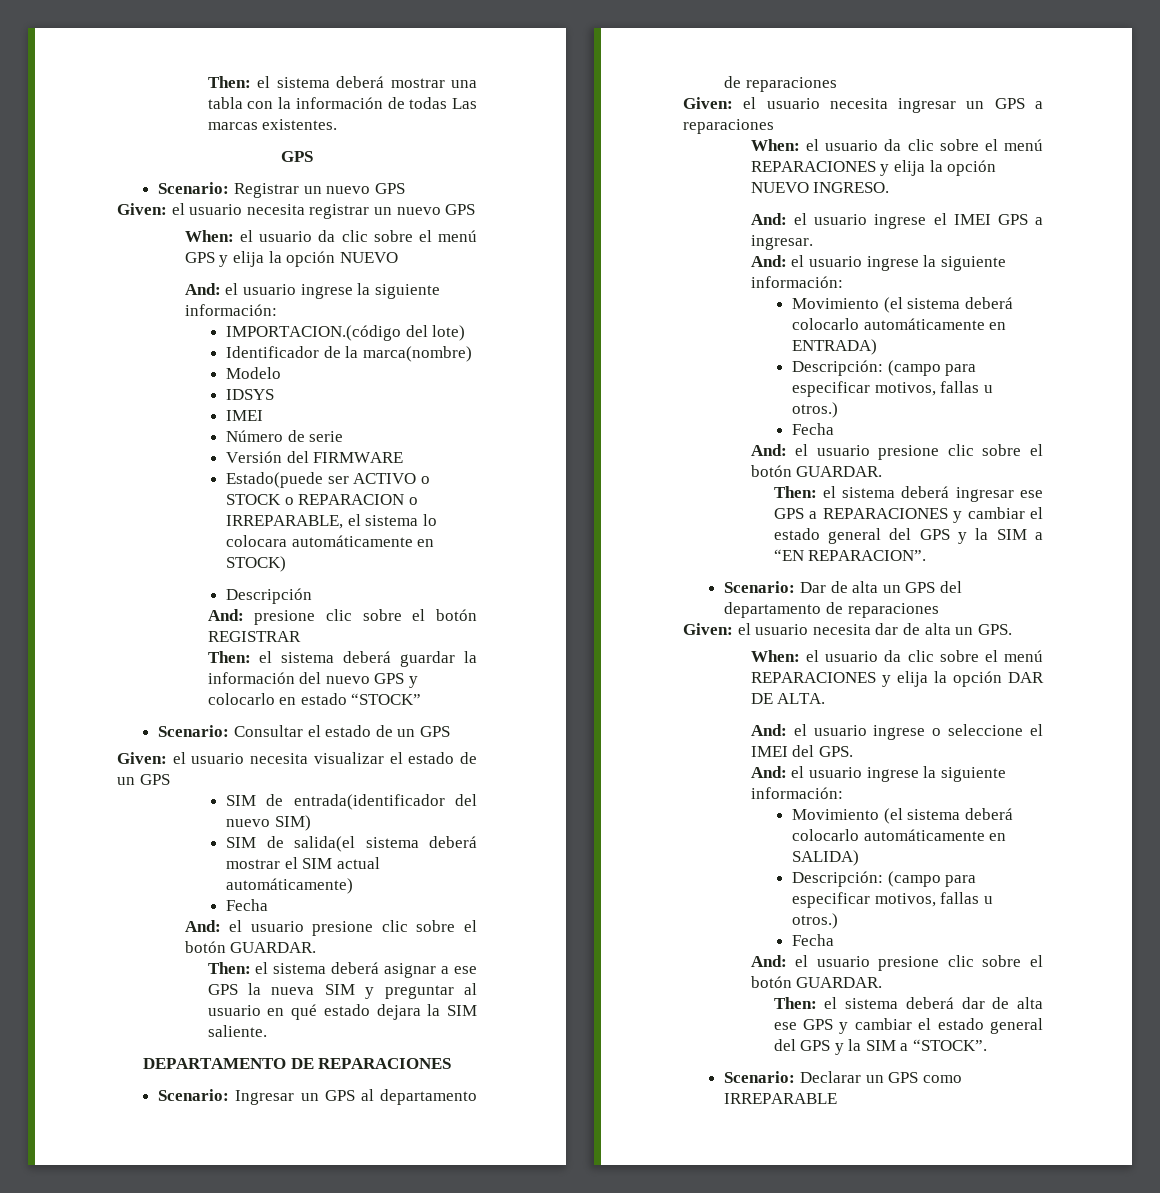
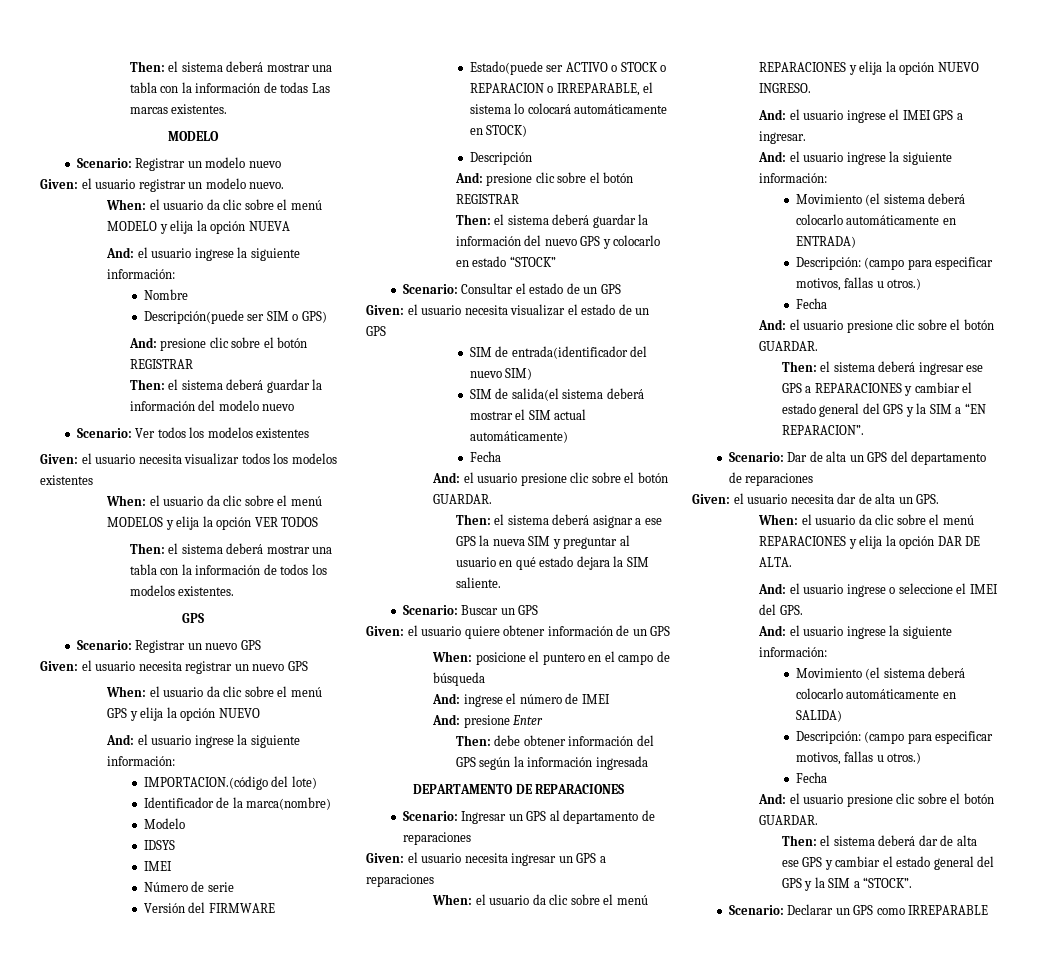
  Then: el sistema deberá mostrar una tabla con la información de todas Las marcas existentes.
+ MODELO
+ Scenario: Registrar un modelo nuevo
+ Given: el usuario registrar un modelo nuevo.
+ When: el usuario da clic sobre el menú MODELO y elija la opción NUEVA
+ And: el usuario ingrese la siguiente información:
+ Nombre
+ Descripción(puede ser SIM o GPS)
+ And: presione clic sobre el botón REGISTRAR
+ Then: el sistema deberá guardar la información del modelo nuevo
+ Scenario: Ver todos los modelos existentes
+ Given: el usuario necesita visualizar todos los modelos existentes
+ When: el usuario da clic sobre el menú MODELOS y elija la opción VER TODOS
+ Then: el sistema deberá mostrar una tabla con la información de todos los modelos existentes.
- Estado(puede ser ACTIVO o STOCK o REPARACION o IRREPARABLE, el sistema lo colocara automáticamente en STOCK)
+ Estado(puede ser ACTIVO o STOCK o REPARACION o IRREPARABLE, el sistema lo colocará automáticamente en STOCK)
+ Scenario: Buscar un GPS
+ Given: el usuario quiere obtener información de un GPS
+ When: posicione el puntero en el campo de búsqueda
+ And: ingrese el número de IMEI
+ And: presione Enter
+ Then: debe obtener información del GPS según la información ingresada

